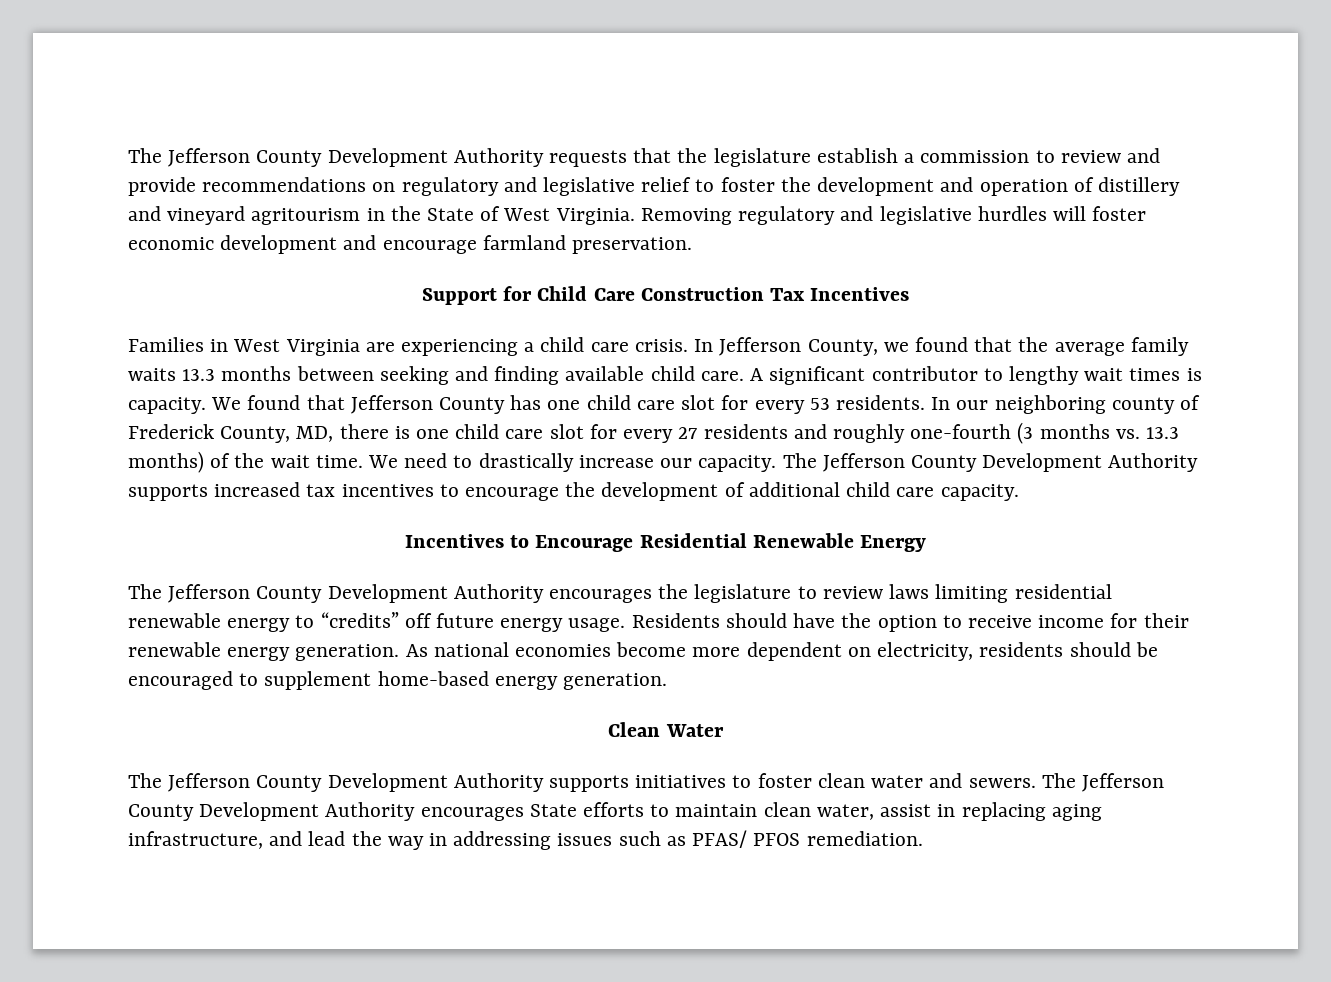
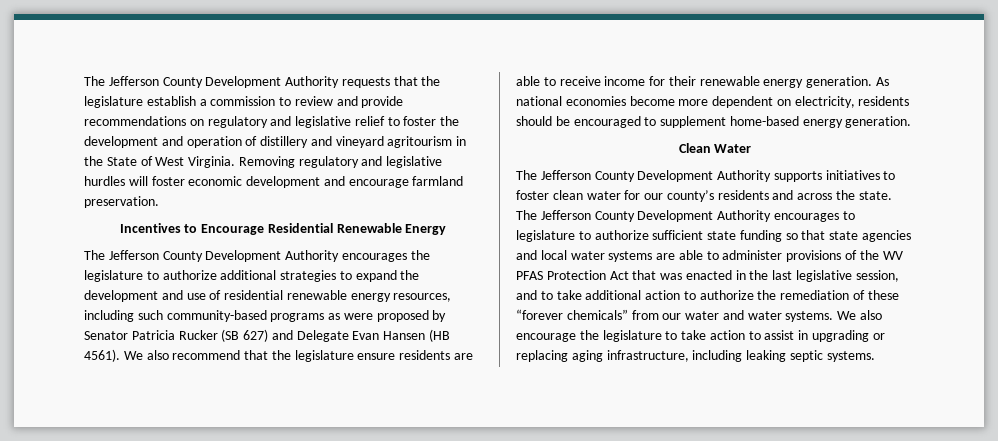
- Support for Child Care Construction Tax Incentives
- Families in West Virginia are experiencing a child care crisis. In Jefferson County, we found that the average family waits 13.3 months between seeking and finding available child care. A significant contributor to lengthy wait times is capacity. We found that Jefferson County has one child care slot for every 53 residents. In our neighboring county of Frederick County, MD, there is one child care slot for every 27 residents and roughly one-fourth (3 months vs. 13.3 months) of the wait time. We need to drastically increase our capacity. The Jefferson County Development Authority supports increased tax incentives to encourage the development of additional child care capacity.
- The Jefferson County Development Authority encourages the legislature to review laws limiting residential renewable energy to “credits” off future energy usage. Residents should have the option to receive income for their renewable energy generation.
+ The Jefferson County Development Authority encourages the legislature to authorize additional strategies to expand the development and use of residential renewable energy resources, including such community-based programs as were proposed by Senator Patricia Rucker (SB 627) and Delegate Evan Hansen (HB 4561). We also recommend that the legislature ensure residents are able to receive income for their renewable energy generation.
- The Jefferson County Development Authority supports initiatives to foster clean water and sewers. The Jefferson County Development Authority encourages State efforts to maintain clean water, assist in replacing aging infrastructure, and lead the way in addressing issues such as PFAS/ PFOS remediation.
+ The Jefferson County Development Authority supports initiatives to foster clean water for our county’s residents and across the state. The Jefferson County Development Authority encourages to legislature to authorize sufficient state funding so that state agencies and local water systems are able to administer provisions of the WV PFAS Protection Act that was enacted in the last legislative session, and to take additional action to authorize the remediation of these “forever chemicals” from our water and water systems. We also encourage the legislature to take action to assist in upgrading or replacing aging infrastructure, including leaking septic systems.

